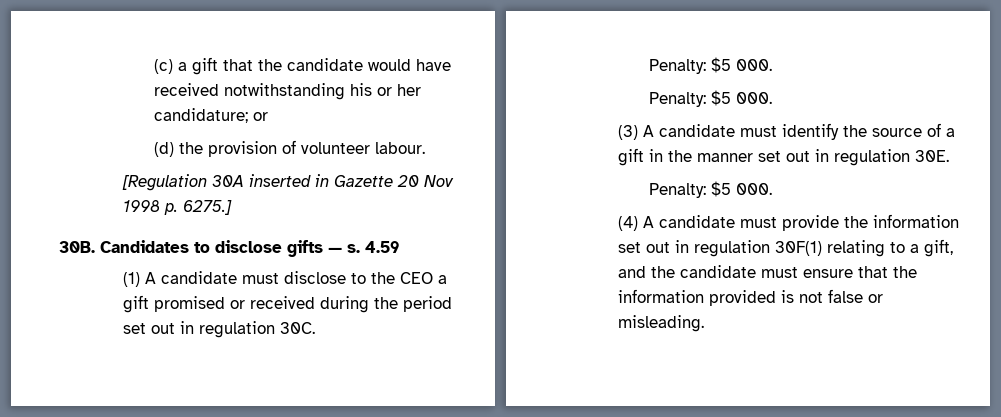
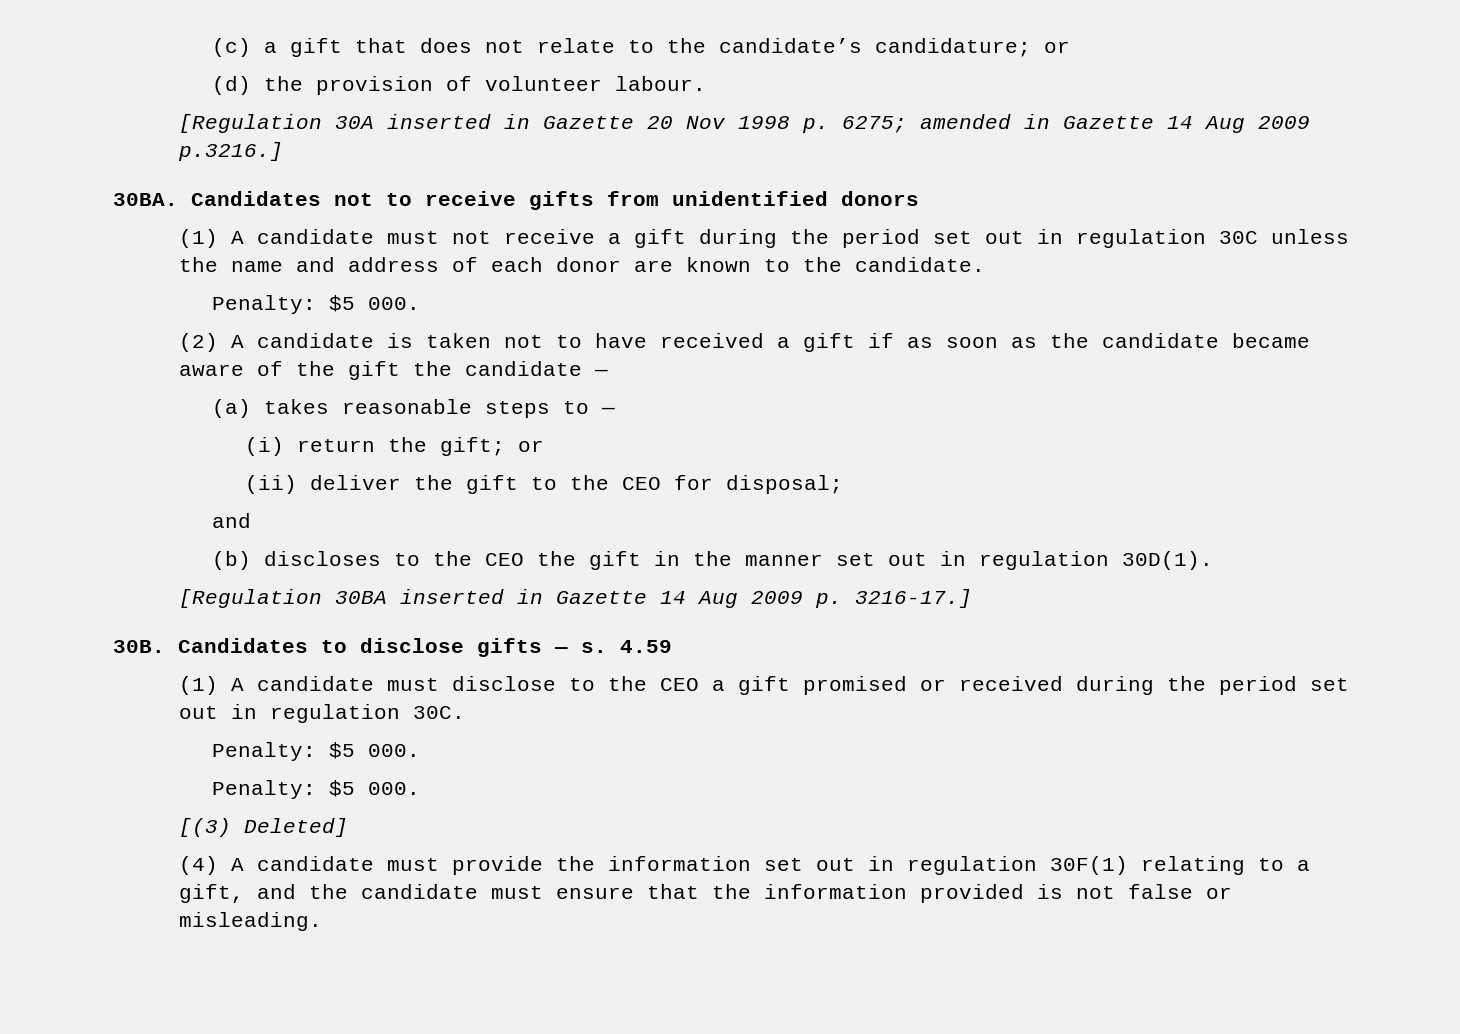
- (c) a gift that the candidate would have received notwithstanding his or her candidature; or
+ (c) a gift that does not relate to the candidate’s candidature; or
- [Regulation 30A inserted in Gazette 20 Nov 1998 p. 6275.]
+ [Regulation 30A inserted in Gazette 20 Nov 1998 p. 6275; amended in Gazette 14 Aug 2009 p.3216.]
+ 30BA. Candidates not to receive gifts from unidentified donors
+ (1) A candidate must not receive a gift during the period set out in regulation 30C unless the name and address of each donor are known to the candidate.
+ Penalty: $5 000.
+ (2) A candidate is taken not to have received a gift if as soon as the candidate became aware of the gift the candidate —
+ (a) takes reasonable steps to —
+ (i) return the gift; or
+ (ii) deliver the gift to the CEO for disposal;
+ and
+ (b) discloses to the CEO the gift in the manner set out in regulation 30D(1).
+ [Regulation 30BA inserted in Gazette 14 Aug 2009 p. 3216-17.]
- (3) A candidate must identify the source of a gift in the manner set out in regulation 30E.
- Penalty: $5 000.
+ [(3) Deleted]

